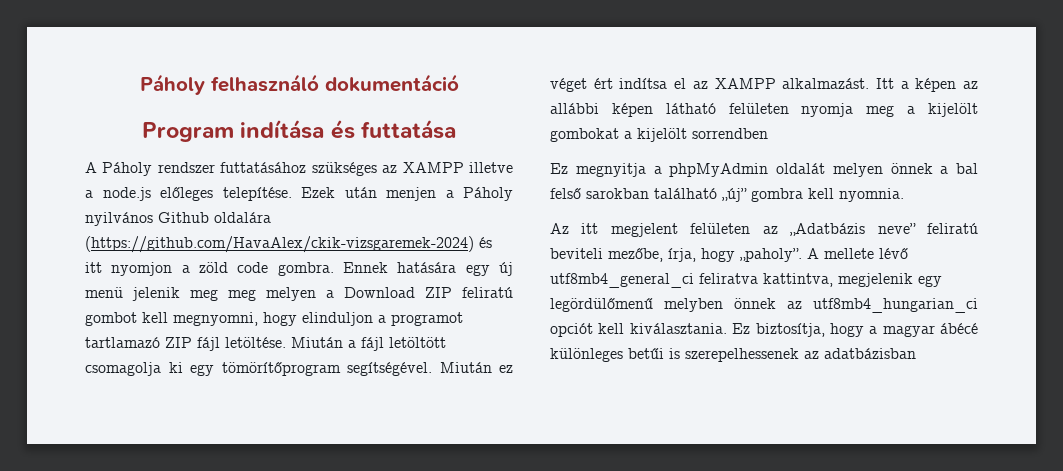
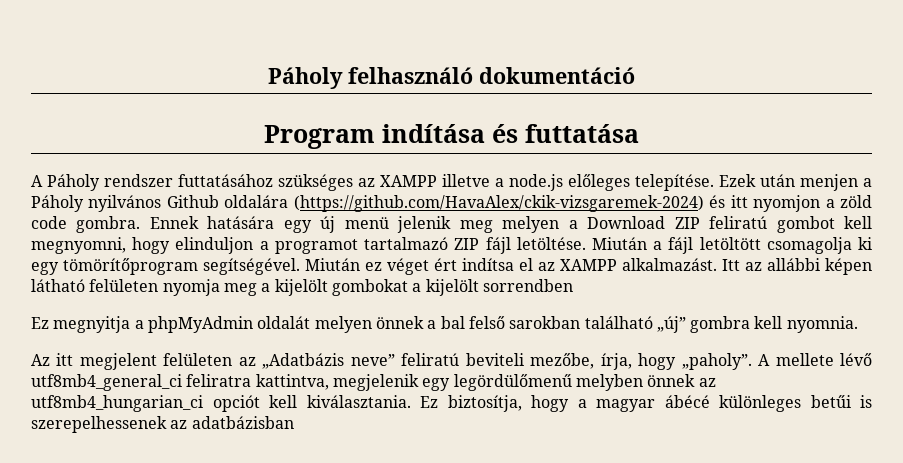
- Ennek hatására egy új menü jelenik meg meg melyen a Download ZIP feliratú gombot kell megnyomni, hogy elinduljon a programot tartlamazó ZIP fájl letöltése.
+ Ennek hatására egy új menü jelenik meg melyen a Download ZIP feliratú gombot kell megnyomni, hogy elinduljon a programot tartalmazó ZIP fájl letöltése.
- Itt a képen az allábbi képen látható felületen nyomja meg a kijelölt gombokat a kijelölt sorrendben
+ Itt az allábbi képen látható felületen nyomja meg a kijelölt gombokat a kijelölt sorrendben
- A mellete lévő utf8mb4_general_ci feliratva kattintva, megjelenik egy legördülőmenű melyben önnek az utf8mb4_hungarian_ci opciót kell kiválasztania.
+ A mellete lévő utf8mb4_general_ci feliratra kattintva, megjelenik egy legördülőmenű melyben önnek az utf8mb4_hungarian_ci opciót kell kiválasztania.

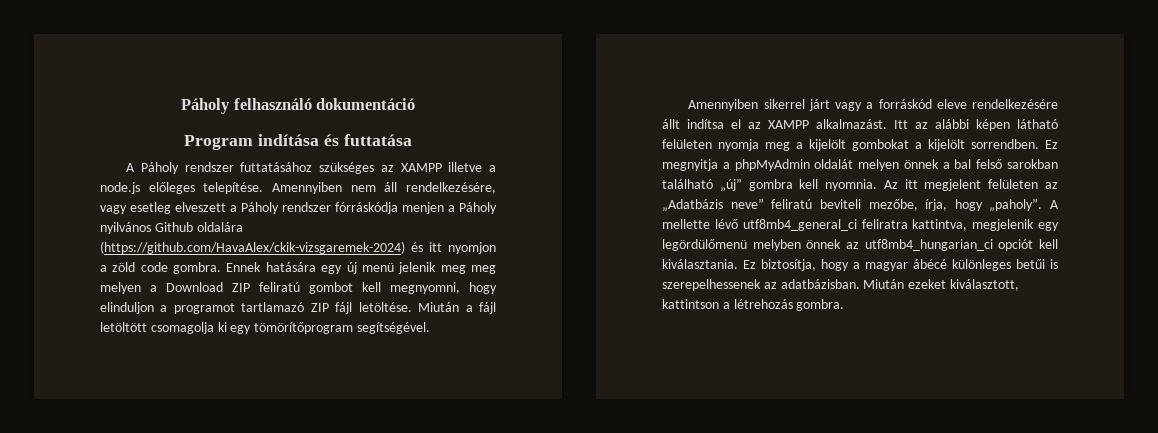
- Ezek után menjen a Páholy nyilvános Github oldalára (https://github.com/HavaAlex/ckik-vizsgaremek-2024) és itt nyomjon a zöld code gombra.
+ Amennyiben nem áll rendelkezésére, vagy esetleg elveszett a Páholy rendszer fórráskódja menjen a Páholy nyilvános Github oldalára (https://github.com/HavaAlex/ckik-vizsgaremek-2024) és itt nyomjon a zöld code gombra.
- Ennek hatására egy új menü jelenik meg melyen a Download ZIP feliratú gombot kell megnyomni, hogy elinduljon a programot tartalmazó ZIP fájl letöltése.
+ Ennek hatására egy új menü jelenik meg meg melyen a Download ZIP feliratú gombot kell megnyomni, hogy elinduljon a programot tartlamazó ZIP fájl letöltése.
- Miután a fájl letöltött csomagolja ki egy tömörítőprogram segítségével. Miután ez véget ért indítsa el az XAMPP alkalmazást.
+ Miután a fájl letöltött csomagolja ki egy tömörítőprogram segítségével.
+ Amennyiben sikerrel járt vagy a forráskód eleve rendelkezésére állt indítsa el az XAMPP alkalmazást.
- Itt az allábbi képen látható felületen nyomja meg a kijelölt gombokat a kijelölt sorrendben
- Ez megnyitja a phpMyAdmin oldalát melyen önnek a bal felső sarokban található „új” gombra kell nyomnia.
- Az itt megjelent felületen az „Adatbázis neve” feliratú beviteli mezőbe, írja, hogy „paholy”.
+ Itt az alábbi képen látható felületen nyomja meg a kijelölt gombokat a kijelölt sorrendben. Ez megnyitja a phpMyAdmin oldalát melyen önnek a bal felső sarokban található „új” gombra kell nyomnia. Az itt megjelent felületen az „Adatbázis neve” feliratú beviteli mezőbe, írja, hogy „paholy”.
- A mellete lévő utf8mb4_general_ci feliratra kattintva, megjelenik egy legördülőmenű melyben önnek az utf8mb4_hungarian_ci opciót kell kiválasztania.
+ A mellette lévő utf8mb4_general_ci feliratra kattintva, megjelenik egy legördülőmenü melyben önnek az utf8mb4_hungarian_ci opciót kell kiválasztania.
- Ez biztosítja, hogy a magyar ábécé különleges betűi is szerepelhessenek az adatbázisban
+ Ez biztosítja, hogy a magyar ábécé különleges betűi is szerepelhessenek az adatbázisban. Miután ezeket kiválasztott, kattintson a létrehozás gombra.

